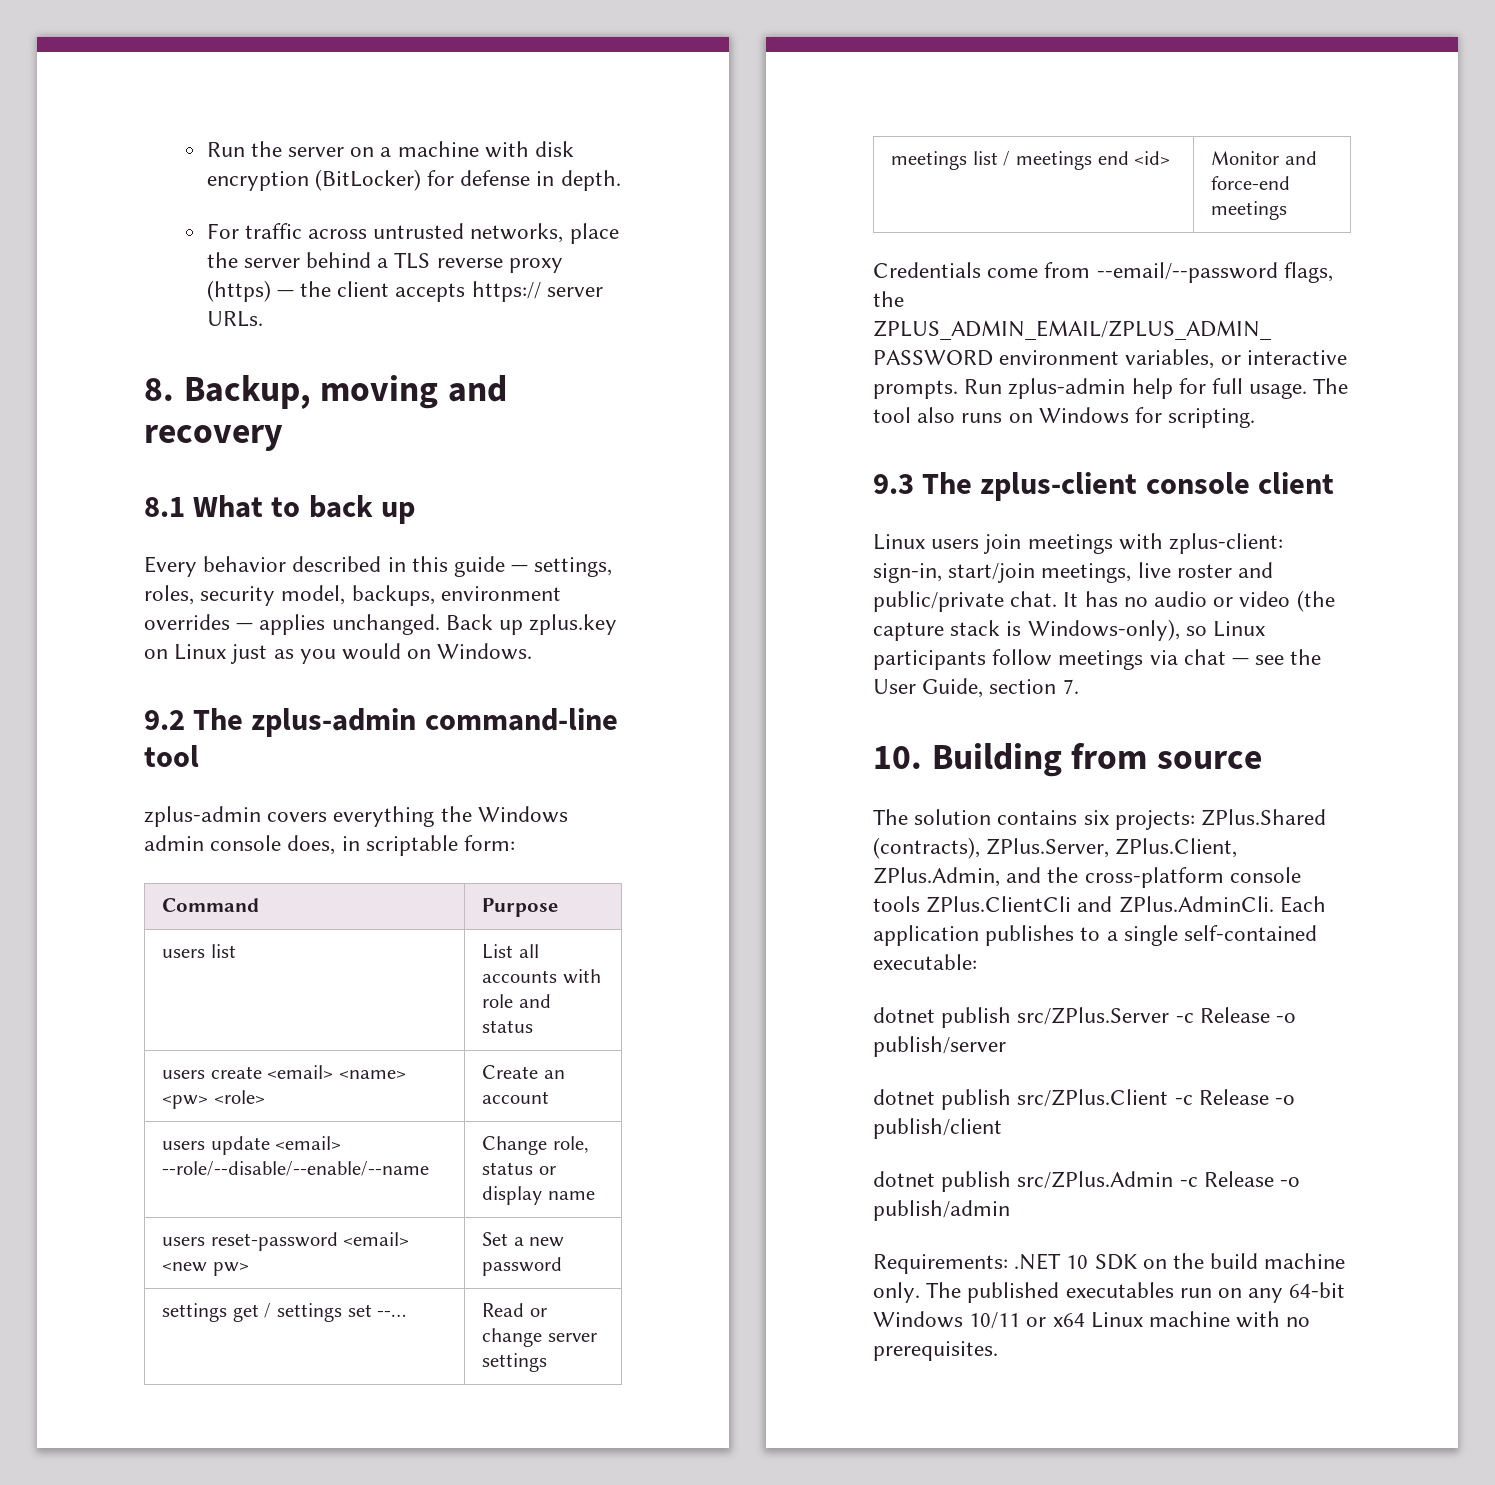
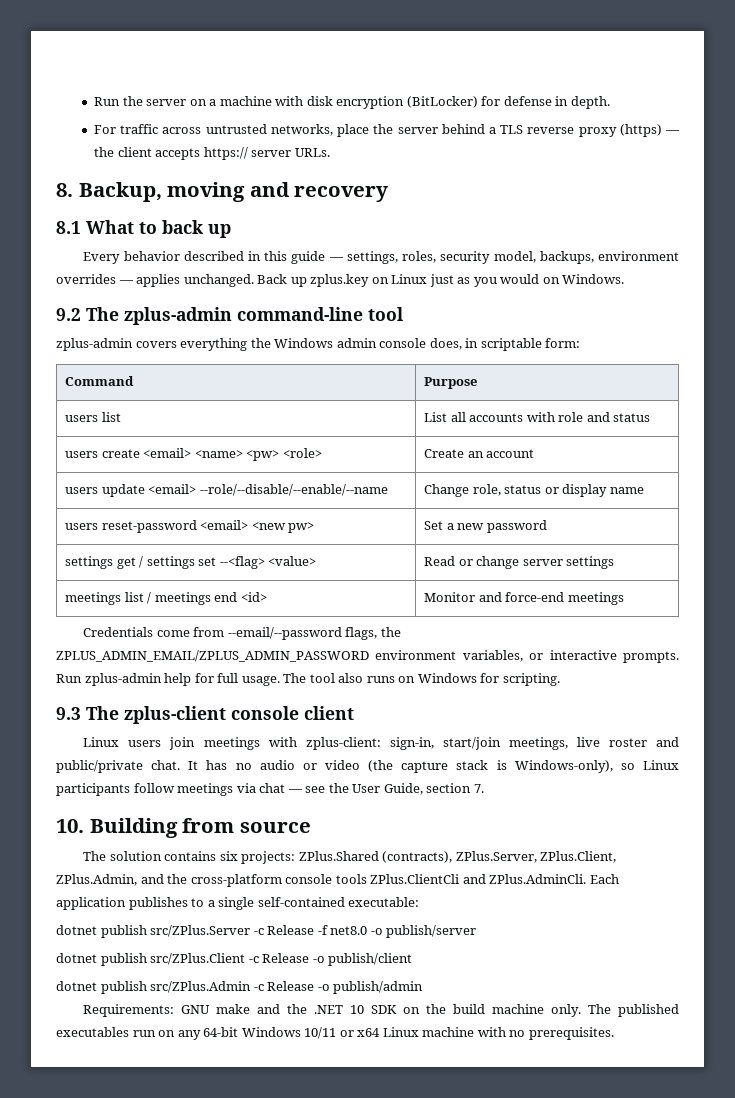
- settings get / settings set --… | Read or change server settings
+ settings get / settings set --<flag> <value> | Read or change server settings
- dotnet publish src/ZPlus.Server -c Release -o publish/server
+ dotnet publish src/ZPlus.Server -c Release -f net8.0 -o publish/server
- Requirements: .NET 10 SDK on the build machine only.
+ Requirements: GNU make and the .NET 10 SDK on the build machine only.

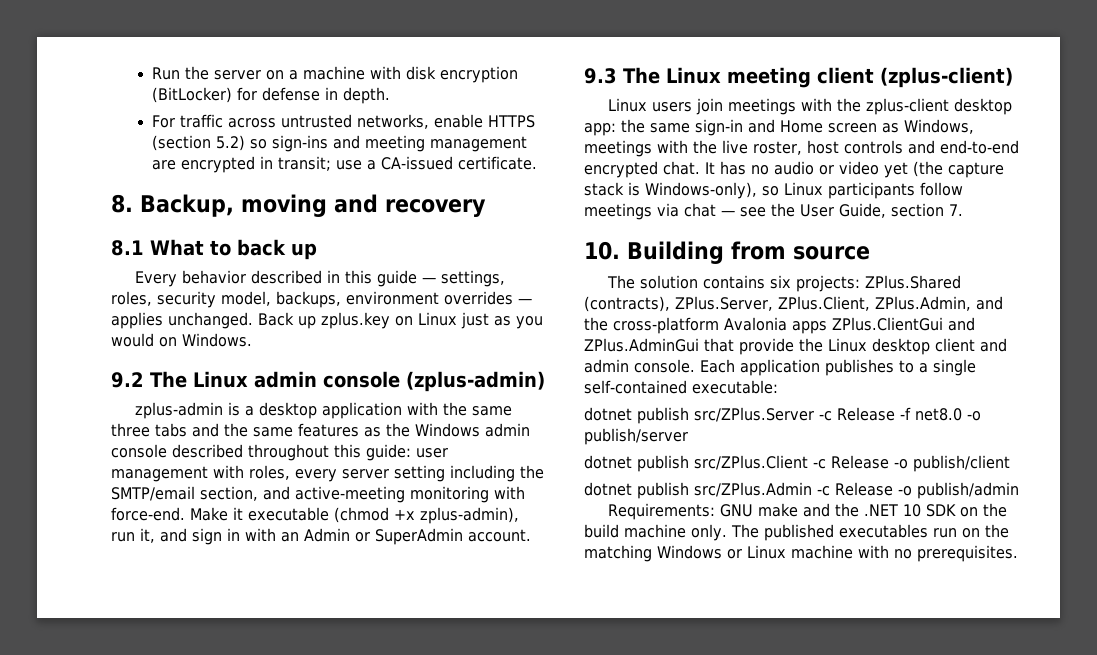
- For traffic across untrusted networks, place the server behind a TLS reverse proxy (https) — the client accepts https:// server URLs.
+ For traffic across untrusted networks, enable HTTPS (section 5.2) so sign-ins and meeting management are encrypted in transit; use a CA-issued certificate.
- 9.2 The zplus-admin command-line tool
- zplus-admin covers everything the Windows admin console does, in scriptable form:
- Command | Purpose
- users list | List all accounts with role and status
- users create <email> <name> <pw> <role> | Create an account
- users update <email> --role/--disable/--enable/--name | Change role, status or display name
- users reset-password <email> <new pw> | Set a new password
- settings get / settings set --<flag> <value> | Read or change server settings
- meetings list / meetings end <id> | Monitor and force-end meetings
- Credentials come from --email/--password flags, the ZPLUS_ADMIN_EMAIL/ZPLUS_ADMIN_PASSWORD environment variables, or interactive prompts. Run zplus-admin help for full usage. The tool also runs on Windows for scripting.
+ 9.2 The Linux admin console (zplus-admin)
+ zplus-admin is a desktop application with the same three tabs and the same features as the Windows admin console described throughout this guide: user management with roles, every server setting including the SMTP/email section, and active-meeting monitoring with force-end. Make it executable (chmod +x zplus-admin), run it, and sign in with an Admin or SuperAdmin account.
- 9.3 The zplus-client console client
+ 9.3 The Linux meeting client (zplus-client)
- Linux users join meetings with zplus-client: sign-in, start/join meetings, live roster and public/private chat.
+ Linux users join meetings with the zplus-client desktop app: the same sign-in and Home screen as Windows, meetings with the live roster, host controls and end-to-end encrypted chat.
- It has no audio or video (the capture stack is Windows-only), so Linux participants follow meetings via chat — see the User Guide, section 7.
+ It has no audio or video yet (the capture stack is Windows-only), so Linux participants follow meetings via chat — see the User Guide, section 7.
- The solution contains six projects: ZPlus.Shared (contracts), ZPlus.Server, ZPlus.Client, ZPlus.Admin, and the cross-platform console tools ZPlus.ClientCli and ZPlus.AdminCli. Each application publishes to a single self-contained executable:
+ The solution contains six projects: ZPlus.Shared (contracts), ZPlus.Server, ZPlus.Client, ZPlus.Admin, and the cross-platform Avalonia apps ZPlus.ClientGui and ZPlus.AdminGui that provide the Linux desktop client and admin console. Each application publishes to a single self-contained executable:
- The published executables run on any 64-bit Windows 10/11 or x64 Linux machine with no prerequisites.
+ The published executables run on the matching Windows or Linux machine with no prerequisites.

